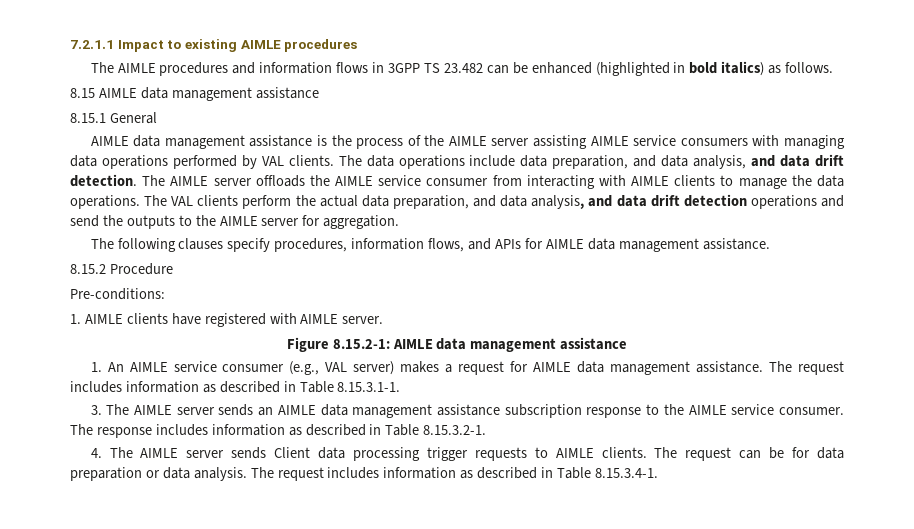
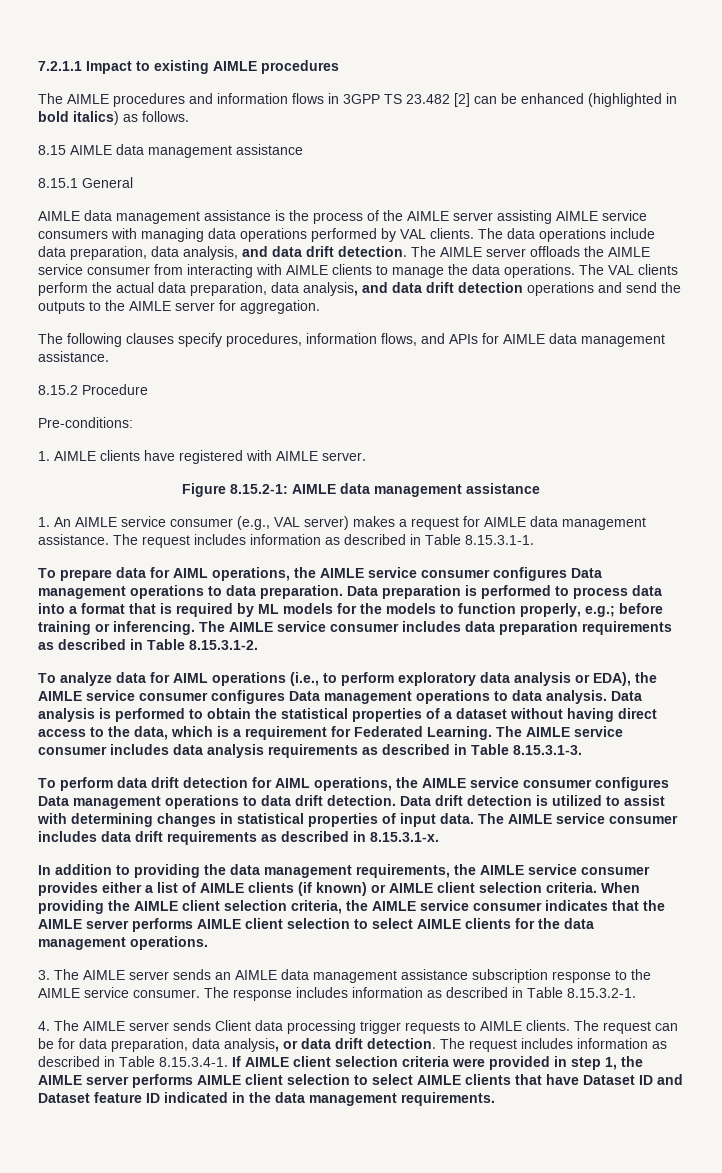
- The AIMLE procedures and information flows in 3GPP TS 23.482 can be enhanced (highlighted in bold italics) as follows.
+ The AIMLE procedures and information flows in 3GPP TS 23.482 [2] can be enhanced (highlighted in bold italics) as follows.
- The data operations include data preparation, and data analysis, and data drift detection.
+ The data operations include data preparation, data analysis, and data drift detection.
- The VAL clients perform the actual data preparation, and data analysis, and data drift detection operations and send the outputs to the AIMLE server for aggregation.
+ The VAL clients perform the actual data preparation, data analysis, and data drift detection operations and send the outputs to the AIMLE server for aggregation.
+ To prepare data for AIML operations, the AIMLE service consumer configures Data management operations to data preparation. Data preparation is performed to process data into a format that is required by ML models for the models to function properly, e.g.; before training or inferencing. The AIMLE service consumer includes data preparation requirements as described in Table 8.15.3.1-2.
+ To analyze data for AIML operations (i.e., to perform exploratory data analysis or EDA), the AIMLE service consumer configures Data management operations to data analysis. Data analysis is performed to obtain the statistical properties of a dataset without having direct access to the data, which is a requirement for Federated Learning. The AIMLE service consumer includes data analysis requirements as described in Table 8.15.3.1-3.
+ To perform data drift detection for AIML operations, the AIMLE service consumer configures Data management operations to data drift detection. Data drift detection is utilized to assist with determining changes in statistical properties of input data. The AIMLE service consumer includes data drift requirements as described in 8.15.3.1-x.
+ In addition to providing the data management requirements, the AIMLE service consumer provides either a list of AIMLE clients (if known) or AIMLE client selection criteria. When providing the AIMLE client selection criteria, the AIMLE service consumer indicates that the AIMLE server performs AIMLE client selection to select AIMLE clients for the data management operations.
- The request can be for data preparation or data analysis.
+ The request can be for data preparation, data analysis, or data drift detection.
- The request includes information as described in Table 8.15.3.4-1.
+ The request includes information as described in Table 8.15.3.4-1. If AIMLE client selection criteria were provided in step 1, the AIMLE server performs AIMLE client selection to select AIMLE clients that have Dataset ID and Dataset feature ID indicated in the data management requirements.

